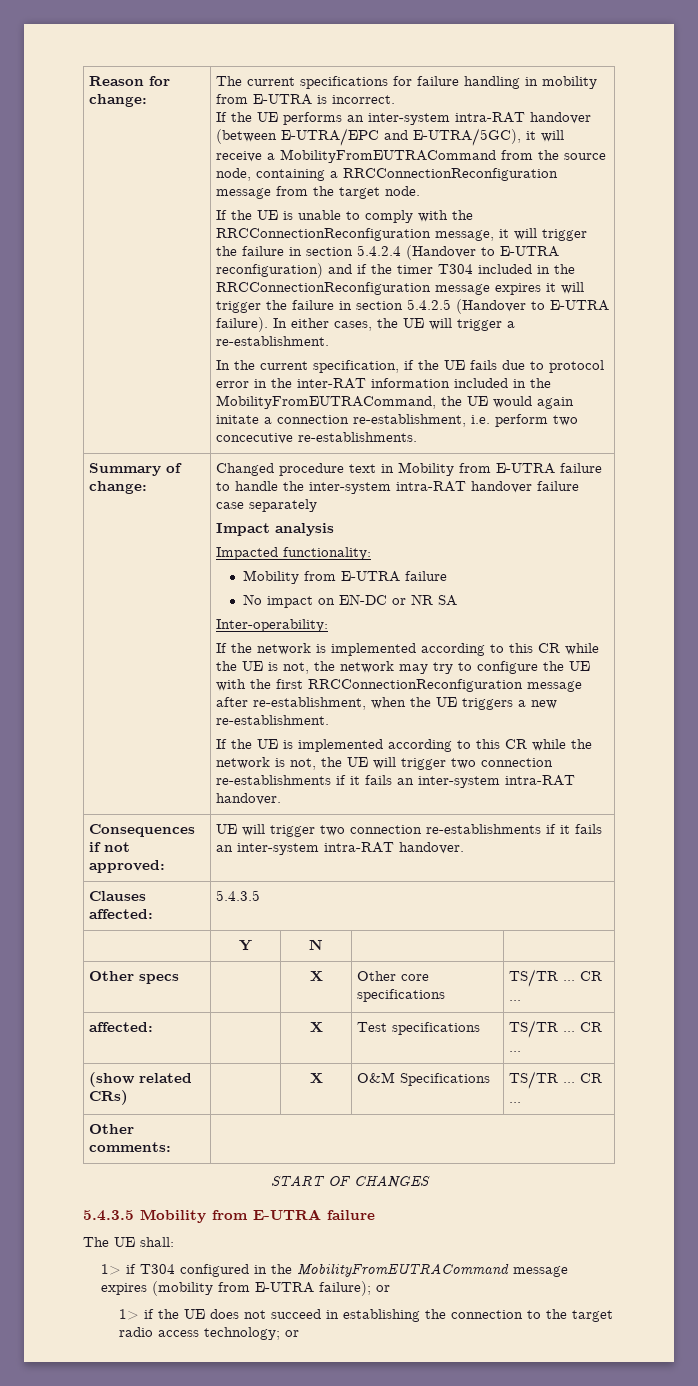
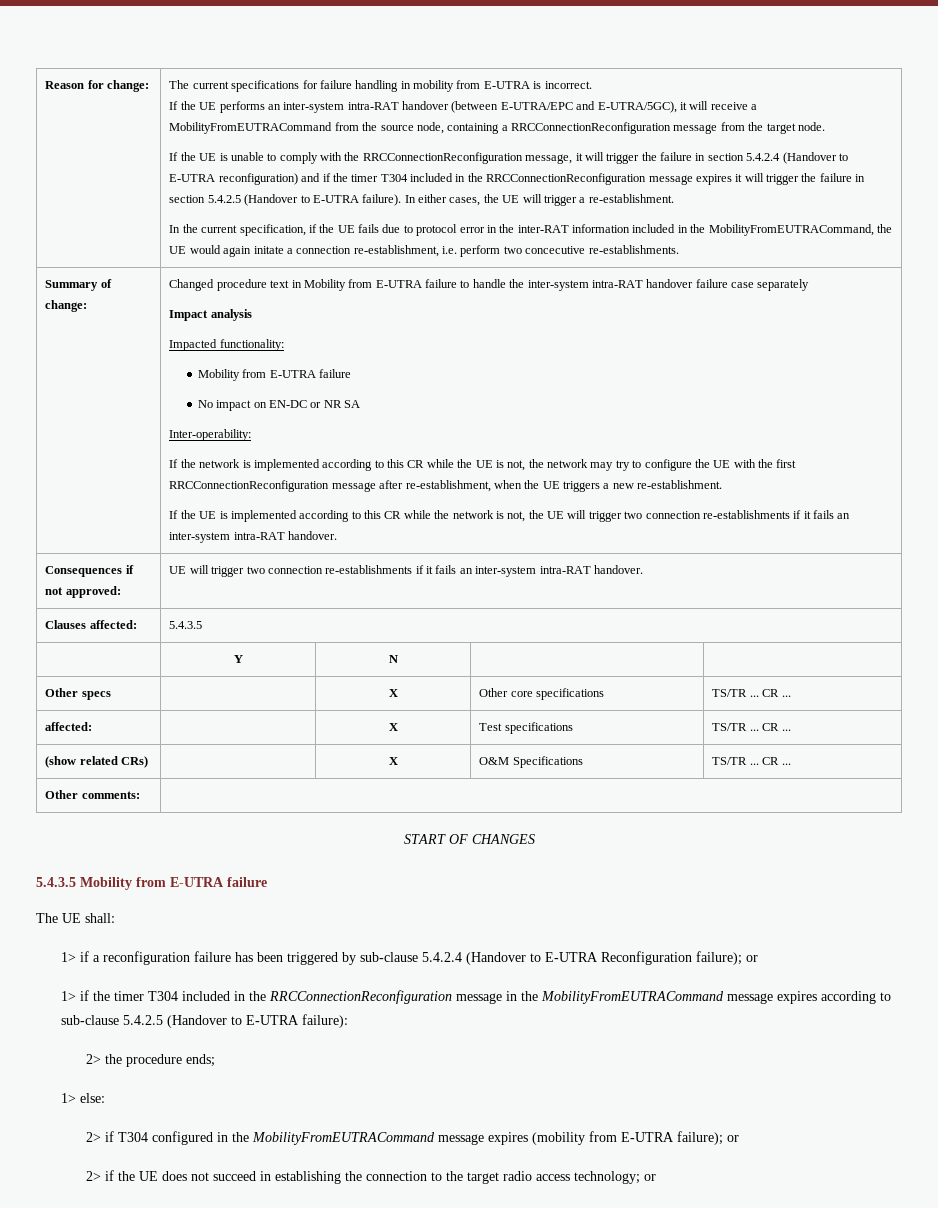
- 1> if T304 configured in the MobilityFromEUTRACommand message expires (mobility from E-UTRA failure); or
+ 1> if a reconfiguration failure has been triggered by sub-clause 5.4.2.4 (Handover to E-UTRA Reconfiguration failure); or
+ 1> if the timer T304 included in the RRCConnectionReconfiguration message in the MobilityFromEUTRACommand message expires according to sub-clause 5.4.2.5 (Handover to E-UTRA failure):
+ 2> the procedure ends;
+ 1> else:
+ 2> if T304 configured in the MobilityFromEUTRACommand message expires (mobility from E-UTRA failure); or
- 1> if the UE does not succeed in establishing the connection to the target radio access technology; or
+ 2> if the UE does not succeed in establishing the connection to the target radio access technology; or

